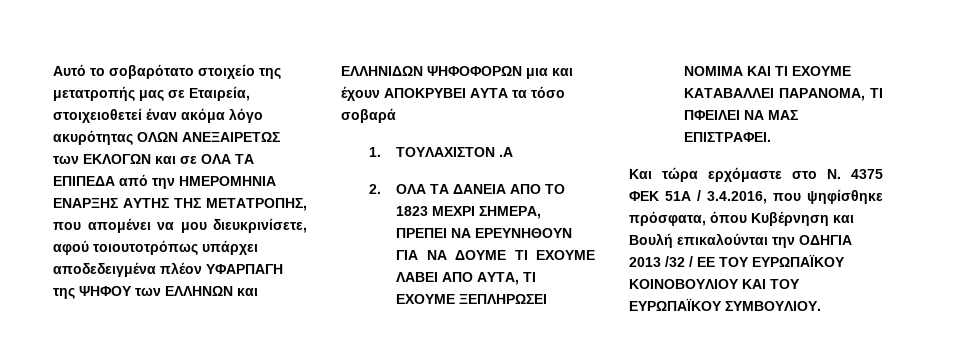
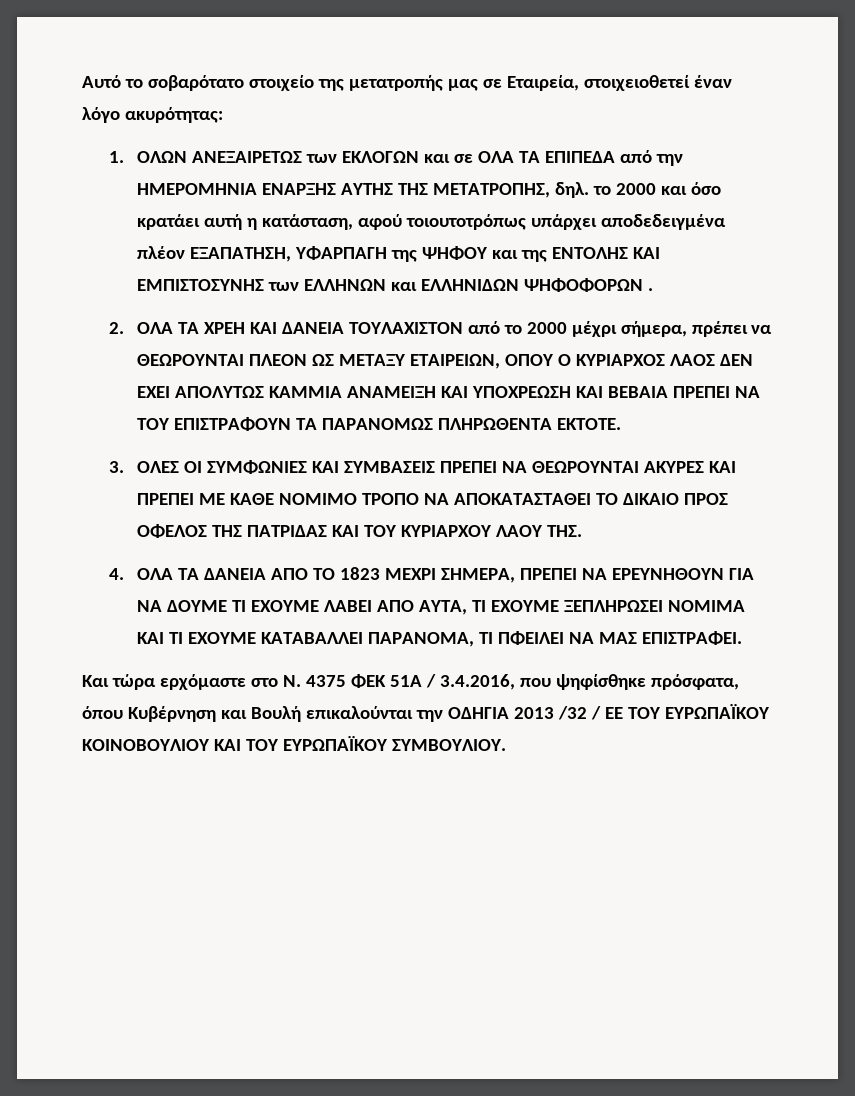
- Αυτό το σοβαρότατο στοιχείο της μετατροπής μας σε Εταιρεία, στοιχειοθετεί έναν ακόμα λόγο ακυρότητας ΟΛΩΝ ΑΝΕΞΑΙΡΕΤΩΣ των ΕΚΛΟΓΩΝ και σε ΟΛΑ ΤΑ ΕΠΙΠΕΔΑ από την ΗΜΕΡΟΜΗΝΙΑ ΕΝΑΡΞΗΣ ΑΥΤΗΣ ΤΗΣ ΜΕΤΑΤΡΟΠΗΣ, που απομένει να μου διευκρινίσετε, αφού τοιουτοτρόπως υπάρχει αποδεδειγμένα πλέον ΥΦΑΡΠΑΓΗ της ΨΗΦΟΥ των ΕΛΛΗΝΩΝ και ΕΛΛΗΝΙΔΩΝ ΨΗΦΟΦΟΡΩΝ μια και έχουν ΑΠΟΚΡΥΒΕΙ ΑΥΤΑ τα τόσο σοβαρά
- 1. ΤΟΥΛΑΧΙΣΤΟΝ .Α
- 2. ΟΛΑ ΤΑ ΔΑΝΕΙΑ ΑΠΟ ΤΟ 1823 ΜΕΧΡΙ ΣΗΜΕΡΑ, ΠΡΕΠΕΙ ΝΑ ΕΡΕΥΝΗΘΟΥΝ ΓΙΑ ΝΑ ΔΟΥΜΕ ΤΙ ΕΧΟΥΜΕ ΛΑΒΕΙ ΑΠΟ ΑΥΤΑ, ΤΙ ΕΧΟΥΜΕ ΞΕΠΛΗΡΩΣΕΙ ΝΟΜΙΜΑ ΚΑΙ ΤΙ ΕΧΟΥΜΕ ΚΑΤΑΒΑΛΛΕΙ ΠΑΡΑΝΟΜΑ, ΤΙ ΠΦΕΙΛΕΙ ΝΑ ΜΑΣ ΕΠΙΣΤΡΑΦΕΙ.
+ Αυτό το σοβαρότατο στοιχείο της μετατροπής μας σε Εταιρεία, στοιχειοθετεί έναν λόγο ακυρότητας:
+ 1. ΟΛΩΝ ΑΝΕΞΑΙΡΕΤΩΣ των ΕΚΛΟΓΩΝ και σε ΟΛΑ ΤΑ ΕΠΙΠΕΔΑ από την ΗΜΕΡΟΜΗΝΙΑ ΕΝΑΡΞΗΣ ΑΥΤΗΣ ΤΗΣ ΜΕΤΑΤΡΟΠΗΣ, δηλ. το 2000 και όσο κρατάει αυτή η κατάσταση, αφού τοιουτοτρόπως υπάρχει αποδεδειγμένα πλέον ΕΞΑΠΑΤΗΣΗ, ΥΦΑΡΠΑΓΗ της ΨΗΦΟΥ και της ΕΝΤΟΛΗΣ ΚΑΙ ΕΜΠΙΣΤΟΣΥΝΗΣ των ΕΛΛΗΝΩΝ και ΕΛΛΗΝΙΔΩΝ ΨΗΦΟΦΟΡΩΝ .
+ 2. ΟΛΑ ΤΑ ΧΡΕΗ ΚΑΙ ΔΑΝΕΙΑ ΤΟΥΛΑΧΙΣΤΟΝ από το 2000 μέχρι σήμερα, πρέπει να ΘΕΩΡΟΥΝΤΑΙ ΠΛΕΟΝ ΩΣ ΜΕΤΑΞΥ ΕΤΑΙΡΕΙΩΝ, ΟΠΟΥ Ο ΚΥΡΙΑΡΧΟΣ ΛΑΟΣ ΔΕΝ ΕΧΕΙ ΑΠΟΛΥΤΩΣ ΚΑΜΜΙΑ ΑΝΑΜΕΙΞΗ ΚΑΙ ΥΠΟΧΡΕΩΣΗ ΚΑΙ ΒΕΒΑΙΑ ΠΡΕΠΕΙ ΝΑ ΤΟΥ ΕΠΙΣΤΡΑΦΟΥΝ ΤΑ ΠΑΡΑΝΟΜΩΣ ΠΛΗΡΩΘΕΝΤΑ ΕΚΤΟΤΕ.
+ 3. ΟΛΕΣ ΟΙ ΣΥΜΦΩΝΙΕΣ ΚΑΙ ΣΥΜΒΑΣΕΙΣ ΠΡΕΠΕΙ ΝΑ ΘΕΩΡΟΥΝΤΑΙ ΑΚΥΡΕΣ ΚΑΙ ΠΡΕΠΕΙ ΜΕ ΚΑΘΕ ΝΟΜΙΜΟ ΤΡΟΠΟ ΝΑ ΑΠΟΚΑΤΑΣΤΑΘΕΙ ΤΟ ΔΙΚΑΙΟ ΠΡΟΣ ΟΦΕΛΟΣ ΤΗΣ ΠΑΤΡΙΔΑΣ ΚΑΙ ΤΟΥ ΚΥΡΙΑΡΧΟΥ ΛΑΟΥ ΤΗΣ.
+ 4. ΟΛΑ ΤΑ ΔΑΝΕΙΑ ΑΠΟ ΤΟ 1823 ΜΕΧΡΙ ΣΗΜΕΡΑ, ΠΡΕΠΕΙ ΝΑ ΕΡΕΥΝΗΘΟΥΝ ΓΙΑ ΝΑ ΔΟΥΜΕ ΤΙ ΕΧΟΥΜΕ ΛΑΒΕΙ ΑΠΟ ΑΥΤΑ, ΤΙ ΕΧΟΥΜΕ ΞΕΠΛΗΡΩΣΕΙ ΝΟΜΙΜΑ ΚΑΙ ΤΙ ΕΧΟΥΜΕ ΚΑΤΑΒΑΛΛΕΙ ΠΑΡΑΝΟΜΑ, ΤΙ ΠΦΕΙΛΕΙ ΝΑ ΜΑΣ ΕΠΙΣΤΡΑΦΕΙ.

